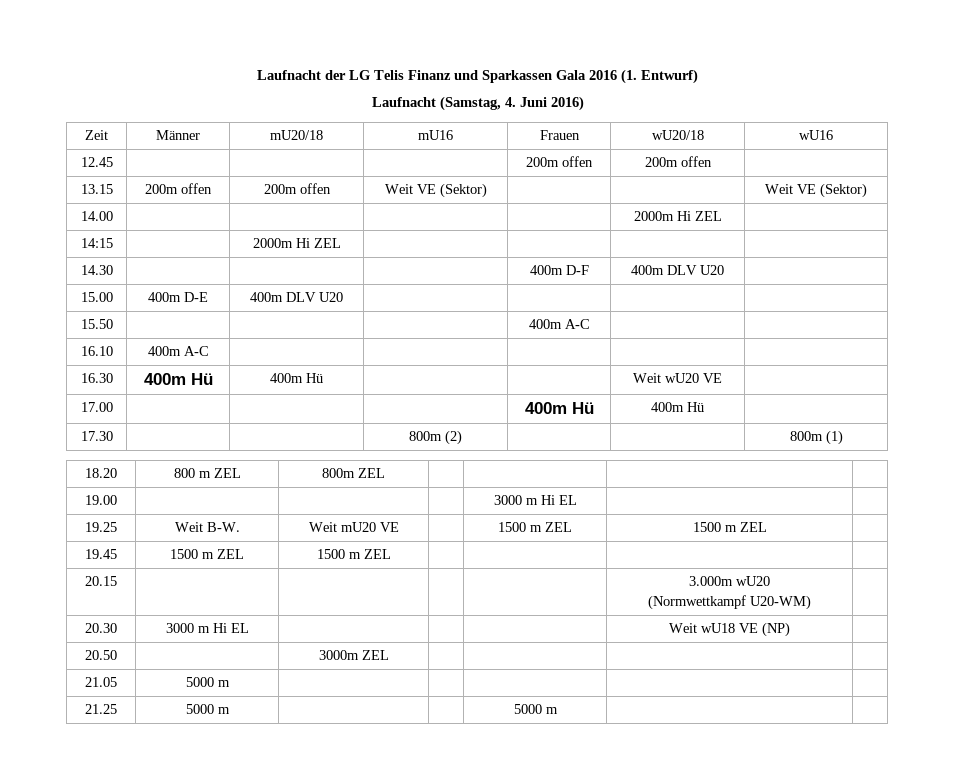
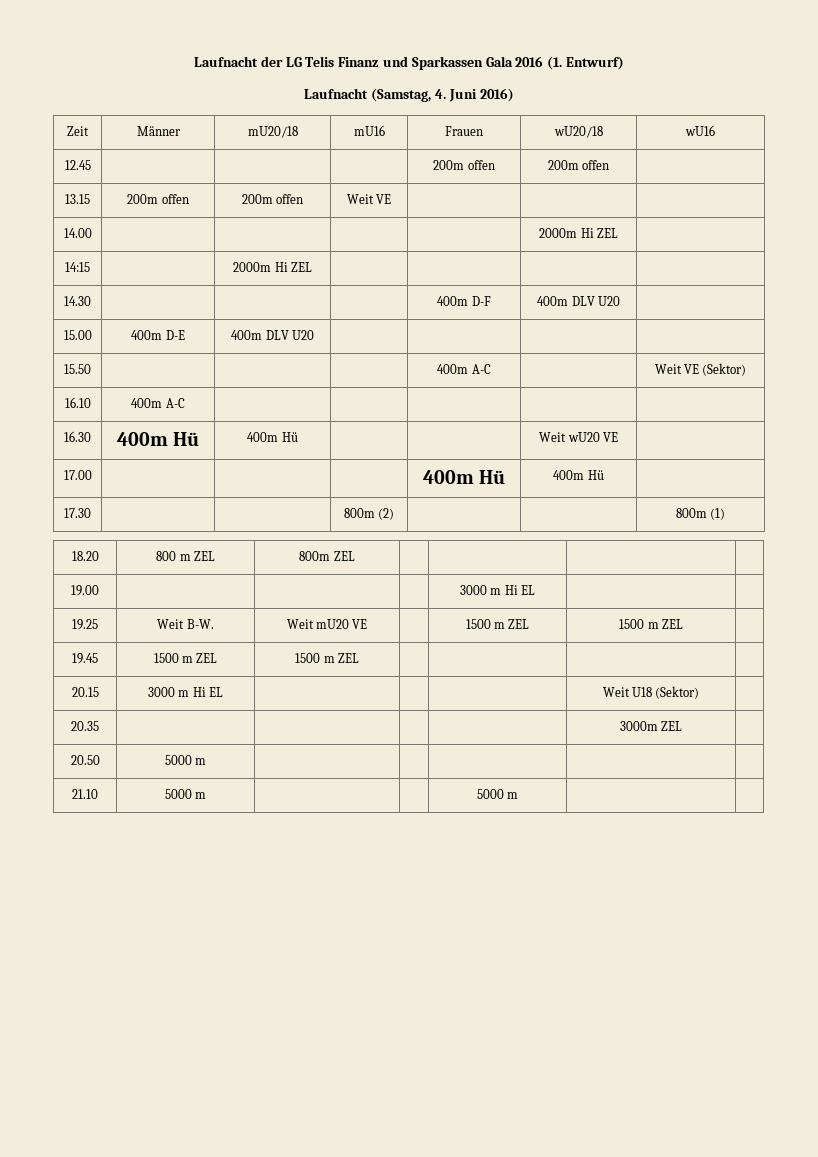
- 13.15 | 200m offen | 200m offen | Weit VE (Sektor) | | | Weit VE (Sektor)
+ 13.15 | 200m offen | 200m offen | Weit VE | | |
- 15.50 | | | | 400m A-C | |
+ 15.50 | | | | 400m A-C | | Weit VE (Sektor)
- 20.15 | | | | | 3.000m wU20
- (Normwettkampf U20-WM) |
- 20.30 | 3000 m Hi EL | | | | Weit wU18 VE (NP) |
- 20.50 | | 3000m ZEL | | | |
- 21.05 | 5000 m | | | | |
+ 20.15 | 3000 m Hi EL | | | | Weit U18 (Sektor) |
+ 20.35 | | | | | 3000m ZEL |
+ 20.50 | 5000 m | | | | |
- 21.25 | 5000 m | | | 5000 m | |
+ 21.10 | 5000 m | | | 5000 m | |

